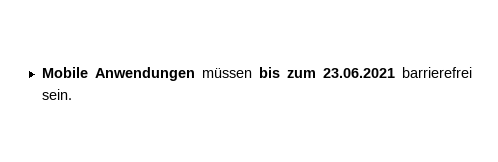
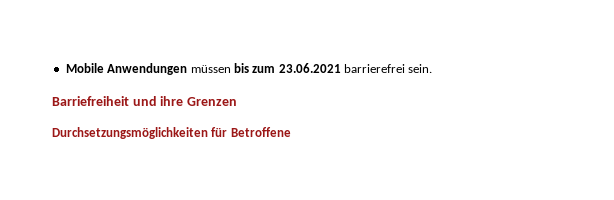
+ Barriefreiheit und ihre Grenzen
+ Durchsetzungsmöglichkeiten für Betroffene

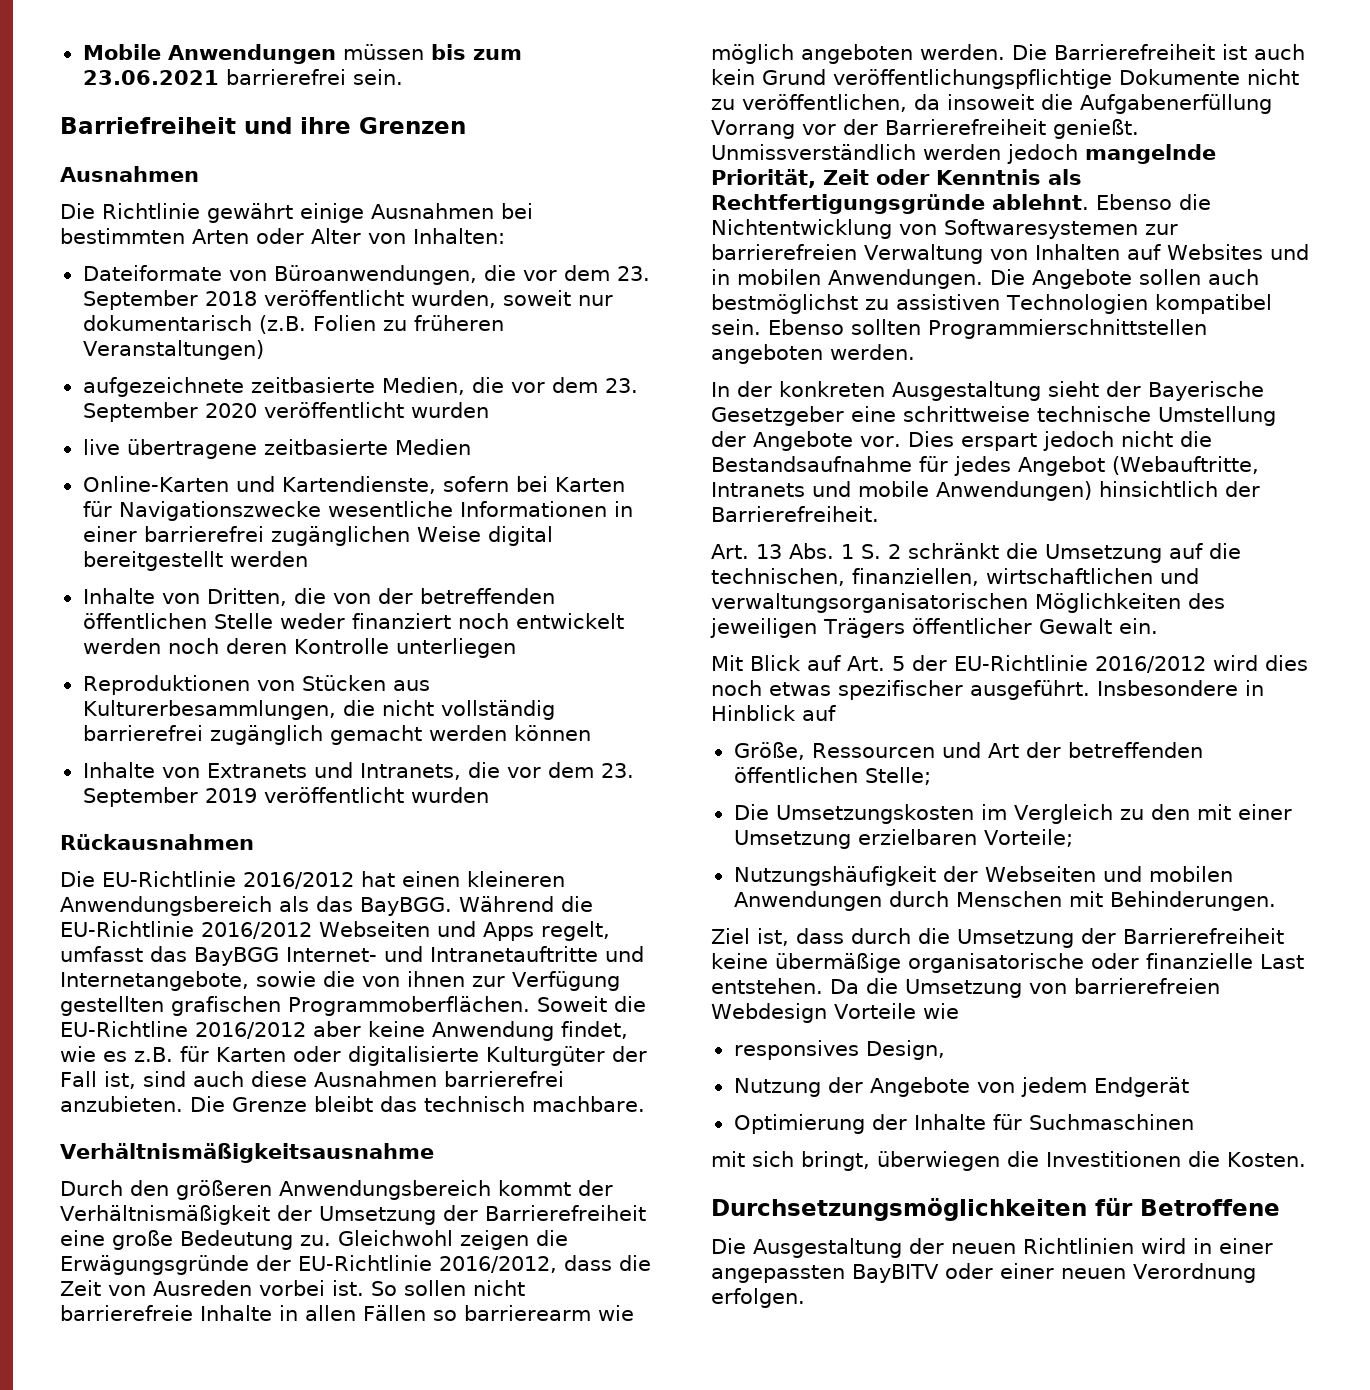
  Barriefreiheit und ihre Grenzen
+ Ausnahmen
+ Die Richtlinie gewährt einige Ausnahmen bei bestimmten Arten oder Alter von Inhalten:
+ Dateiformate von Büroanwendungen, die vor dem 23. September 2018 veröffentlicht wurden, soweit nur dokumentarisch (z.B. Folien zu früheren Veranstaltungen)
+ aufgezeichnete zeitbasierte Medien, die vor dem 23. September 2020 veröffentlicht wurden
+ live übertragene zeitbasierte Medien
+ Online-Karten und Kartendienste, sofern bei Karten für Navigationszwecke wesentliche Informationen in einer barrierefrei zugänglichen Weise digital bereitgestellt werden
+ Inhalte von Dritten, die von der betreffenden öffentlichen Stelle weder finanziert noch entwickelt werden noch deren Kontrolle unterliegen
+ Reproduktionen von Stücken aus Kulturerbesammlungen, die nicht vollständig barrierefrei zugänglich gemacht werden können
+ Inhalte von Extranets und Intranets, die vor dem 23. September 2019 veröffentlicht wurden
+ Rückausnahmen
+ Die EU-Richtlinie 2016/2012 hat einen kleineren Anwendungsbereich als das BayBGG. Während die EU-Richtlinie 2016/2012 Webseiten und Apps regelt, umfasst das BayBGG Internet- und Intranetauftritte und Internetangebote, sowie die von ihnen zur Verfügung gestellten grafischen Programmoberflächen. Soweit die EU-Richtline 2016/2012 aber keine Anwendung findet, wie es z.B. für Karten oder digitalisierte Kulturgüter der Fall ist, sind auch diese Ausnahmen barrierefrei anzubieten. Die Grenze bleibt das technisch machbare.
+ Verhältnismäßigkeitsausnahme
+ Durch den größeren Anwendungsbereich kommt der Verhältnismäßigkeit der Umsetzung der Barrierefreiheit eine große Bedeutung zu. Gleichwohl zeigen die Erwägungsgründe der EU-Richtlinie 2016/2012, dass die Zeit von Ausreden vorbei ist. So sollen nicht barrierefreie Inhalte in allen Fällen so barrierearm wie möglich angeboten werden. Die Barrierefreiheit ist auch kein Grund veröffentlichungspflichtige Dokumente nicht zu veröffentlichen, da insoweit die Aufgabenerfüllung Vorrang vor der Barrierefreiheit genießt. Unmissverständlich werden jedoch mangelnde Priorität, Zeit oder Kenntnis als Rechtfertigungsgründe ablehnt. Ebenso die Nichtentwicklung von Softwaresystemen zur barrierefreien Verwaltung von Inhalten auf Websites und in mobilen Anwendungen. Die Angebote sollen auch bestmöglichst zu assistiven Technologien kompatibel sein. Ebenso sollten Programmierschnittstellen angeboten werden.
+ In der konkreten Ausgestaltung sieht der Bayerische Gesetzgeber eine schrittweise technische Umstellung der Angebote vor. Dies erspart jedoch nicht die Bestandsaufnahme für jedes Angebot (Webauftritte, Intranets und mobile Anwendungen) hinsichtlich der Barrierefreiheit.
+ Art. 13 Abs. 1 S. 2 schränkt die Umsetzung auf die technischen, finanziellen, wirtschaftlichen und verwaltungsorganisatorischen Möglichkeiten des jeweiligen Trägers öffentlicher Gewalt ein.
+ Mit Blick auf Art. 5 der EU-Richtlinie 2016/2012 wird dies noch etwas spezifischer ausgeführt. Insbesondere in Hinblick auf
+ Größe, Ressourcen und Art der betreffenden öffentlichen Stelle;
+ Die Umsetzungskosten im Vergleich zu den mit einer Umsetzung erzielbaren Vorteile;
+ Nutzungshäufigkeit der Webseiten und mobilen Anwendungen durch Menschen mit Behinderungen.
+ Ziel ist, dass durch die Umsetzung der Barrierefreiheit keine übermäßige organisatorische oder finanzielle Last entstehen. Da die Umsetzung von barrierefreien Webdesign Vorteile wie
+ responsives Design,
+ Nutzung der Angebote von jedem Endgerät
+ Optimierung der Inhalte für Suchmaschinen
+ mit sich bringt, überwiegen die Investitionen die Kosten.
  Durchsetzungsmöglichkeiten für Betroffene
+ Die Ausgestaltung der neuen Richtlinien wird in einer angepassten BayBITV oder einer neuen Verordnung erfolgen.

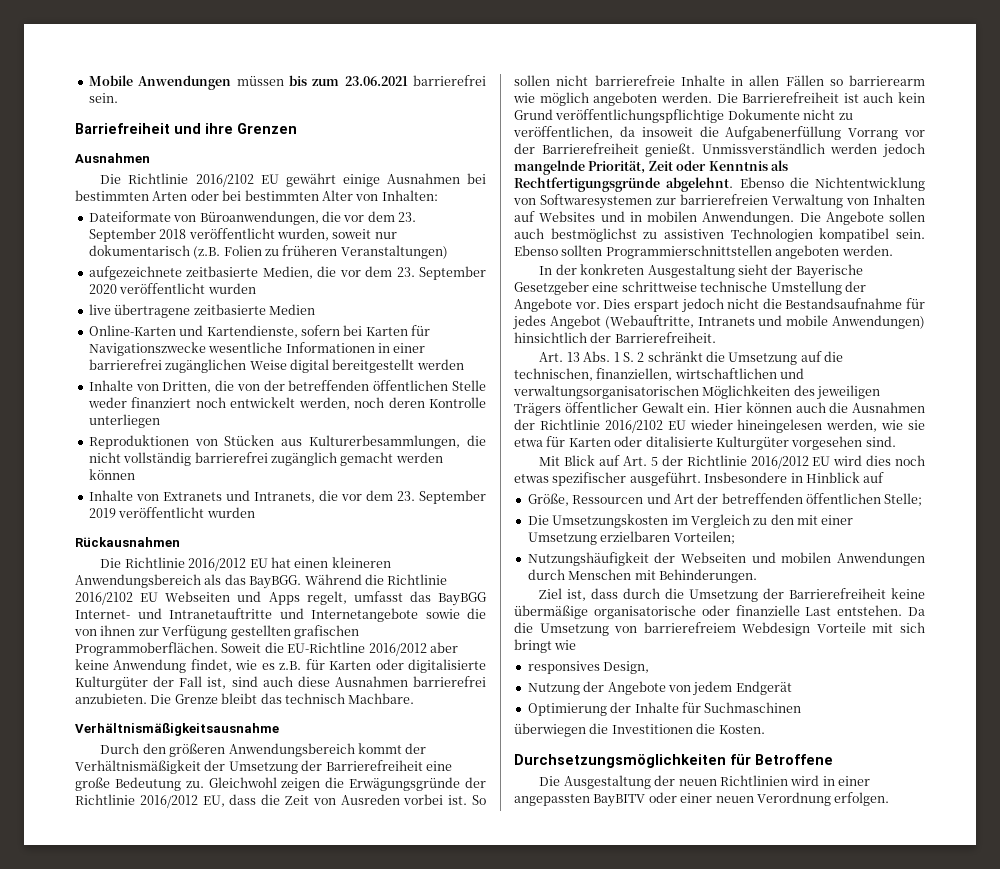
- Die Richtlinie gewährt einige Ausnahmen bei bestimmten Arten oder Alter von Inhalten:
+ Die Richtlinie 2016/2102 EU gewährt einige Ausnahmen bei bestimmten Arten oder bei bestimmten Alter von Inhalten:
- Inhalte von Dritten, die von der betreffenden öffentlichen Stelle weder finanziert noch entwickelt werden noch deren Kontrolle unterliegen
+ Inhalte von Dritten, die von der betreffenden öffentlichen Stelle weder finanziert noch entwickelt werden, noch deren Kontrolle unterliegen
- Die EU-Richtlinie 2016/2012 hat einen kleineren Anwendungsbereich als das BayBGG.
+ Die Richtlinie 2016/2012 EU hat einen kleineren Anwendungsbereich als das BayBGG.
- Während die EU-Richtlinie 2016/2012 Webseiten und Apps regelt, umfasst das BayBGG Internet- und Intranetauftritte und Internetangebote, sowie die von ihnen zur Verfügung gestellten grafischen Programmoberflächen.
+ Während die Richtlinie 2016/2102 EU Webseiten und Apps regelt, umfasst das BayBGG Internet- und Intranetauftritte und Internetangebote sowie die von ihnen zur Verfügung gestellten grafischen Programmoberflächen.
- Die Grenze bleibt das technisch machbare.
+ Die Grenze bleibt das technisch Machbare.
- Gleichwohl zeigen die Erwägungsgründe der EU-Richtlinie 2016/2012, dass die Zeit von Ausreden vorbei ist.
+ Gleichwohl zeigen die Erwägungsgründe der Richtlinie 2016/2012 EU, dass die Zeit von Ausreden vorbei ist.
- Unmissverständlich werden jedoch mangelnde Priorität, Zeit oder Kenntnis als Rechtfertigungsgründe ablehnt.
+ Unmissverständlich werden jedoch mangelnde Priorität, Zeit oder Kenntnis als Rechtfertigungsgründe abgelehnt.
+ Hier können auch die Ausnahmen der Richtlinie 2016/2102 EU wieder hineingelesen werden, wie sie etwa für Karten oder ditalisierte Kulturgüter vorgesehen sind.
- Mit Blick auf Art. 5 der EU-Richtlinie 2016/2012 wird dies noch etwas spezifischer ausgeführt.
+ Mit Blick auf Art. 5 der Richtlinie 2016/2012 EU wird dies noch etwas spezifischer ausgeführt.
- Die Umsetzungskosten im Vergleich zu den mit einer Umsetzung erzielbaren Vorteile;
+ Die Umsetzungskosten im Vergleich zu den mit einer Umsetzung erzielbaren Vorteilen;
- Da die Umsetzung von barrierefreien Webdesign Vorteile wie
+ Da die Umsetzung von barrierefreiem Webdesign Vorteile mit sich bringt wie
- mit sich bringt, überwiegen die Investitionen die Kosten.
+ überwiegen die Investitionen die Kosten.

